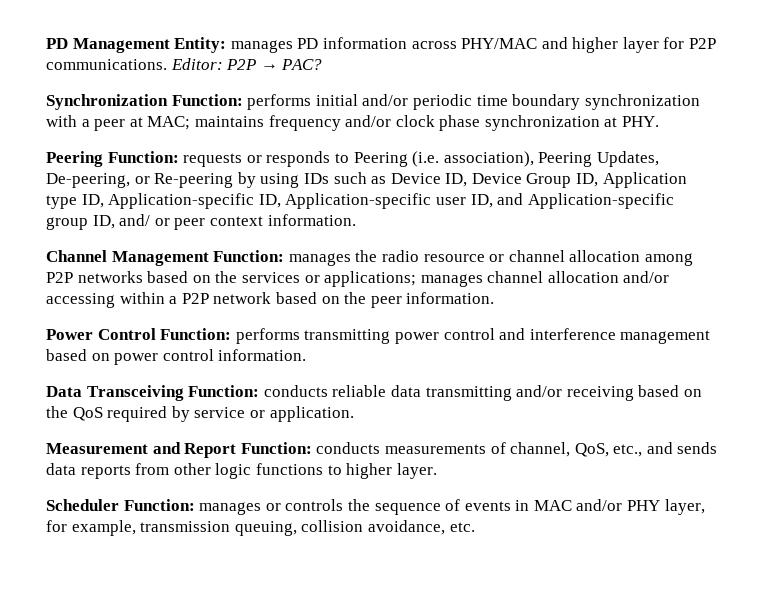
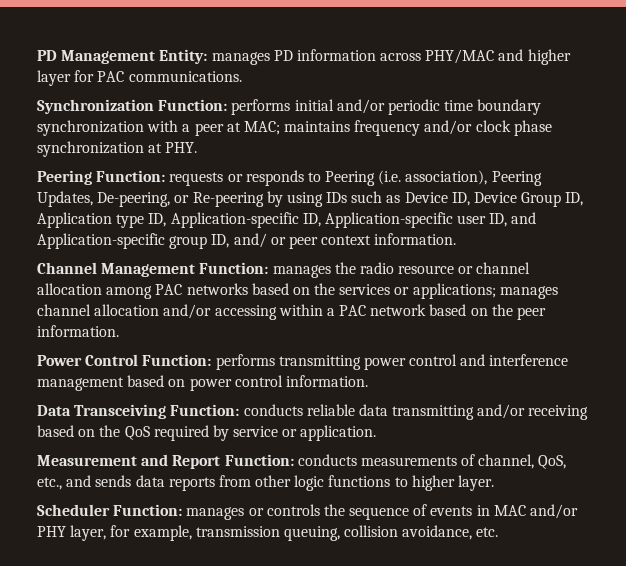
- PD Management Entity: manages PD information across PHY/MAC and higher layer for P2P communications. Editor: P2P → PAC?
+ PD Management Entity: manages PD information across PHY/MAC and higher layer for PAC communications.
- Channel Management Function: manages the radio resource or channel allocation among P2P networks based on the services or applications; manages channel allocation and/or accessing within a P2P network based on the peer information.
+ Channel Management Function: manages the radio resource or channel allocation among PAC networks based on the services or applications; manages channel allocation and/or accessing within a PAC network based on the peer information.

